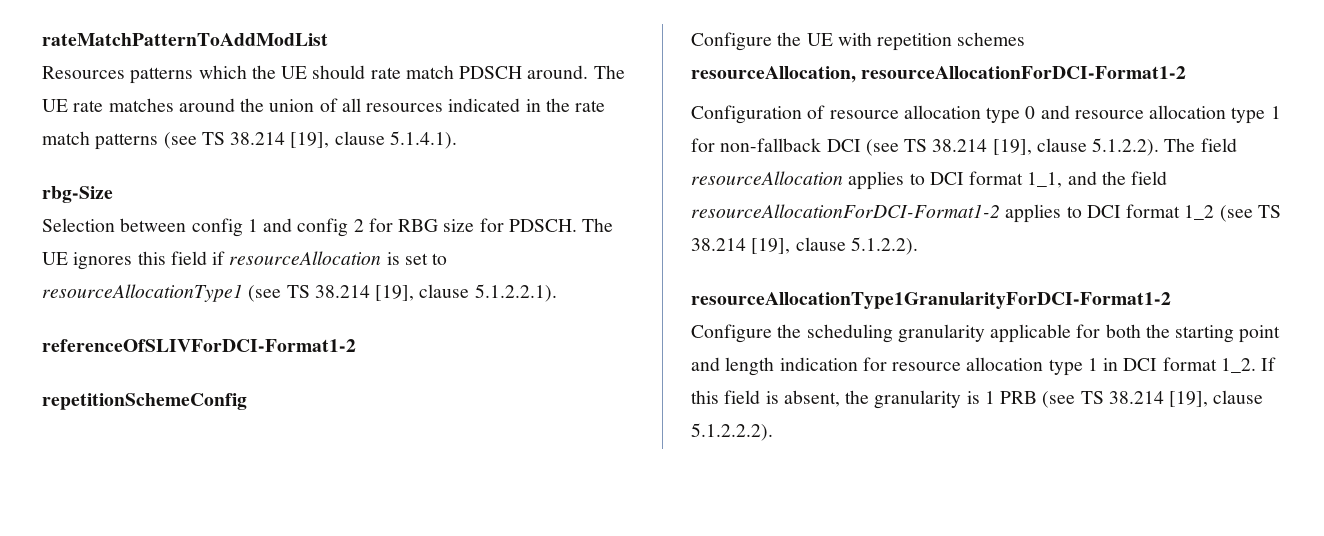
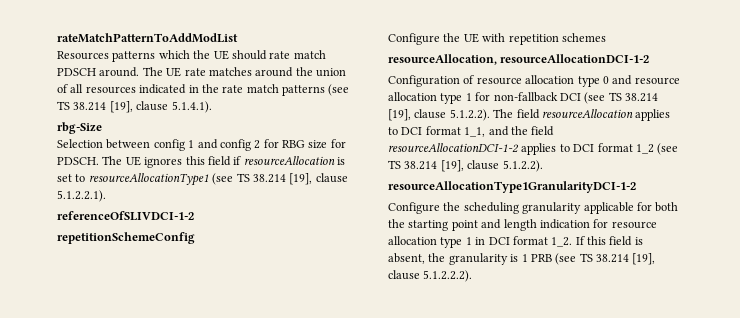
- referenceOfSLIVForDCI-Format1-2
+ referenceOfSLIVDCI-1-2
- resourceAllocation, resourceAllocationForDCI-Format1-2
+ resourceAllocation, resourceAllocationDCI-1-2
- Configuration of resource allocation type 0 and resource allocation type 1 for non-fallback DCI (see TS 38.214 [19], clause 5.1.2.2). The field resourceAllocation applies to DCI format 1_1, and the field resourceAllocationForDCI-Format1-2 applies to DCI format 1_2 (see TS 38.214 [19], clause 5.1.2.2).
+ Configuration of resource allocation type 0 and resource allocation type 1 for non-fallback DCI (see TS 38.214 [19], clause 5.1.2.2). The field resourceAllocation applies to DCI format 1_1, and the field resourceAllocationDCI-1-2 applies to DCI format 1_2 (see TS 38.214 [19], clause 5.1.2.2).
- resourceAllocationType1GranularityForDCI-Format1-2
+ resourceAllocationType1GranularityDCI-1-2

